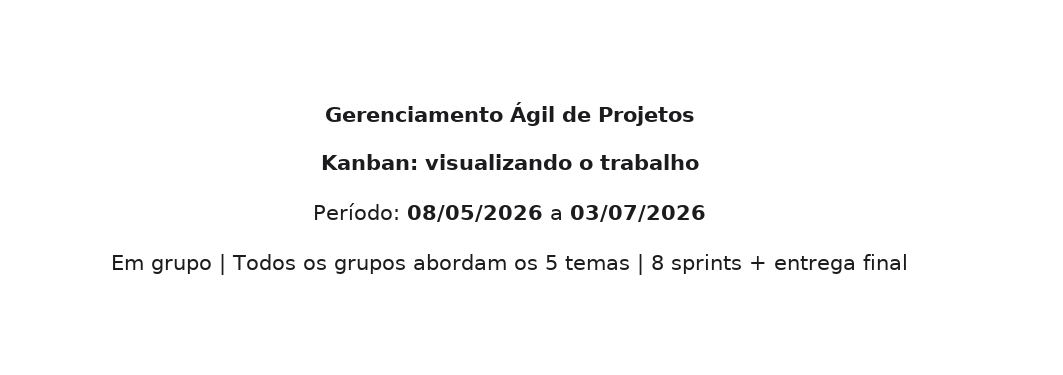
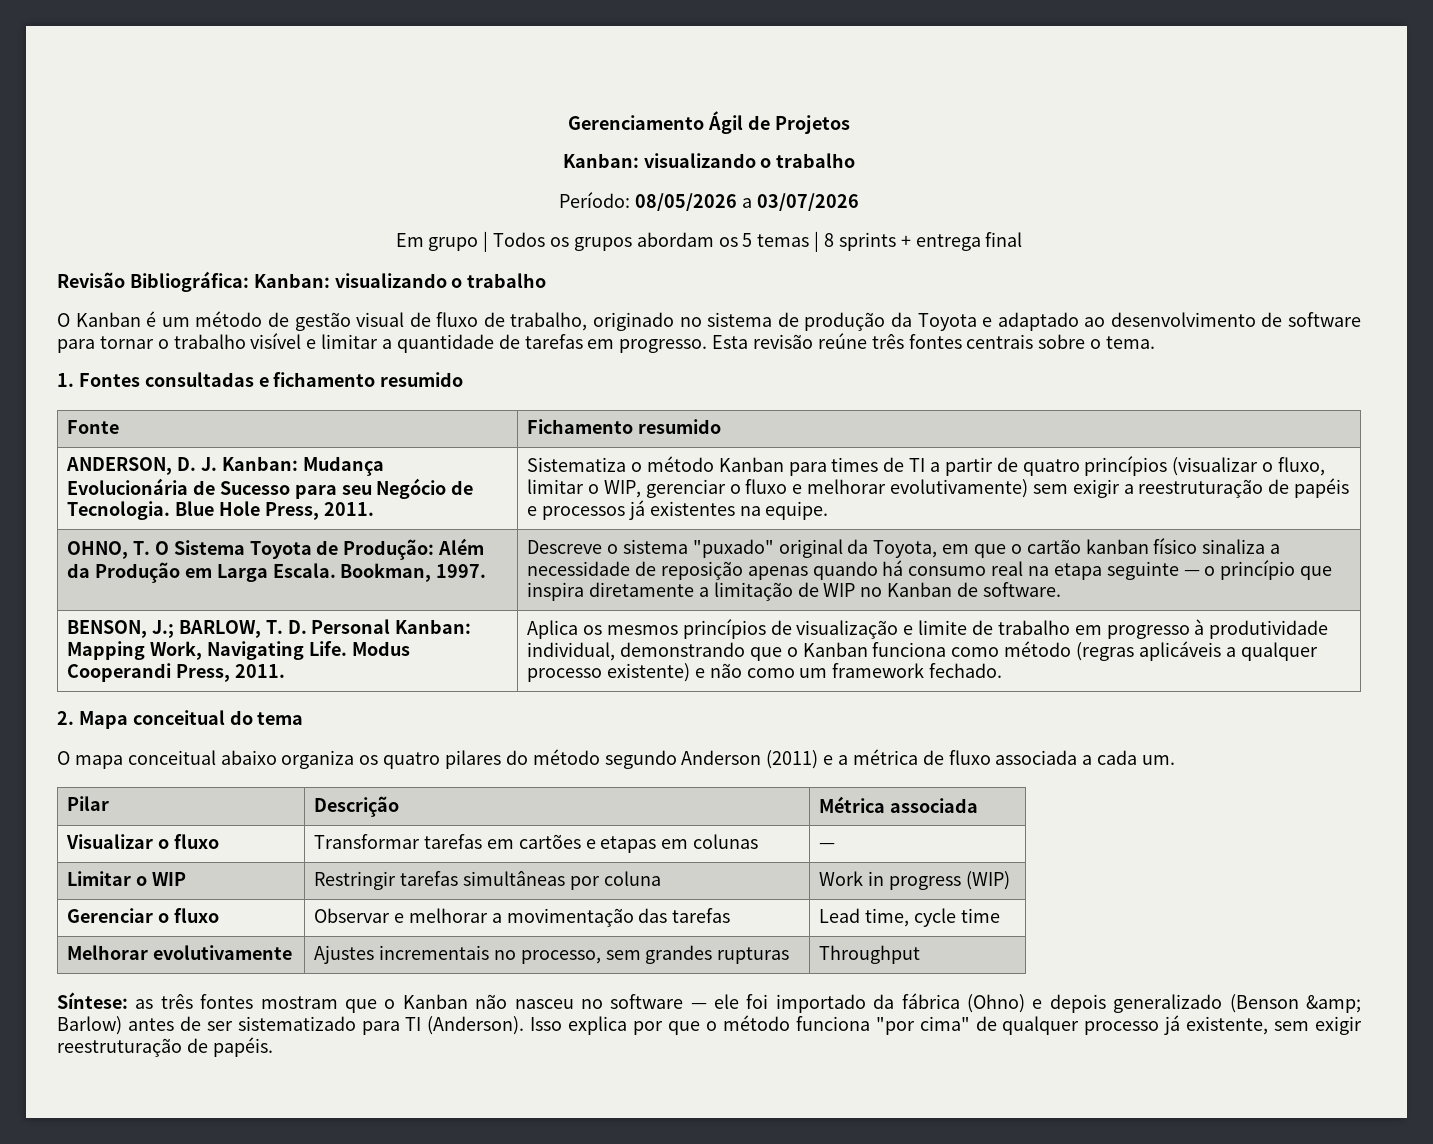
+ Revisão Bibliográfica: Kanban: visualizando o trabalho
+ O Kanban é um método de gestão visual de fluxo de trabalho, originado no sistema de produção da Toyota e adaptado ao desenvolvimento de software para tornar o trabalho visível e limitar a quantidade de tarefas em progresso. Esta revisão reúne três fontes centrais sobre o tema.
+ 1. Fontes consultadas e fichamento resumido
+ Fonte | Fichamento resumido
+ ANDERSON, D. J. Kanban: Mudança Evolucionária de Sucesso para seu Negócio de Tecnologia. Blue Hole Press, 2011. | Sistematiza o método Kanban para times de TI a partir de quatro princípios (visualizar o fluxo, limitar o WIP, gerenciar o fluxo e melhorar evolutivamente) sem exigir a reestruturação de papéis e processos já existentes na equipe.
+ OHNO, T. O Sistema Toyota de Produção: Além da Produção em Larga Escala. Bookman, 1997. | Descreve o sistema "puxado" original da Toyota, em que o cartão kanban físico sinaliza a necessidade de reposição apenas quando há consumo real na etapa seguinte — o princípio que inspira diretamente a limitação de WIP no Kanban de software.
+ BENSON, J.; BARLOW, T. D. Personal Kanban: Mapping Work, Navigating Life. Modus Cooperandi Press, 2011. | Aplica os mesmos princípios de visualização e limite de trabalho em progresso à produtividade individual, demonstrando que o Kanban funciona como método (regras aplicáveis a qualquer processo existente) e não como um framework fechado.
+ 2. Mapa conceitual do tema
+ O mapa conceitual abaixo organiza os quatro pilares do método segundo Anderson (2011) e a métrica de fluxo associada a cada um.
+ Pilar | Descrição | Métrica associada
+ Visualizar o fluxo | Transformar tarefas em cartões e etapas em colunas | —
+ Limitar o WIP | Restringir tarefas simultâneas por coluna | Work in progress (WIP)
+ Gerenciar o fluxo | Observar e melhorar a movimentação das tarefas | Lead time, cycle time
+ Melhorar evolutivamente | Ajustes incrementais no processo, sem grandes rupturas | Throughput
+ Síntese: as três fontes mostram que o Kanban não nasceu no software — ele foi importado da fábrica (Ohno) e depois generalizado (Benson &amp; Barlow) antes de ser sistematizado para TI (Anderson). Isso explica por que o método funciona "por cima" de qualquer processo já existente, sem exigir reestruturação de papéis.

